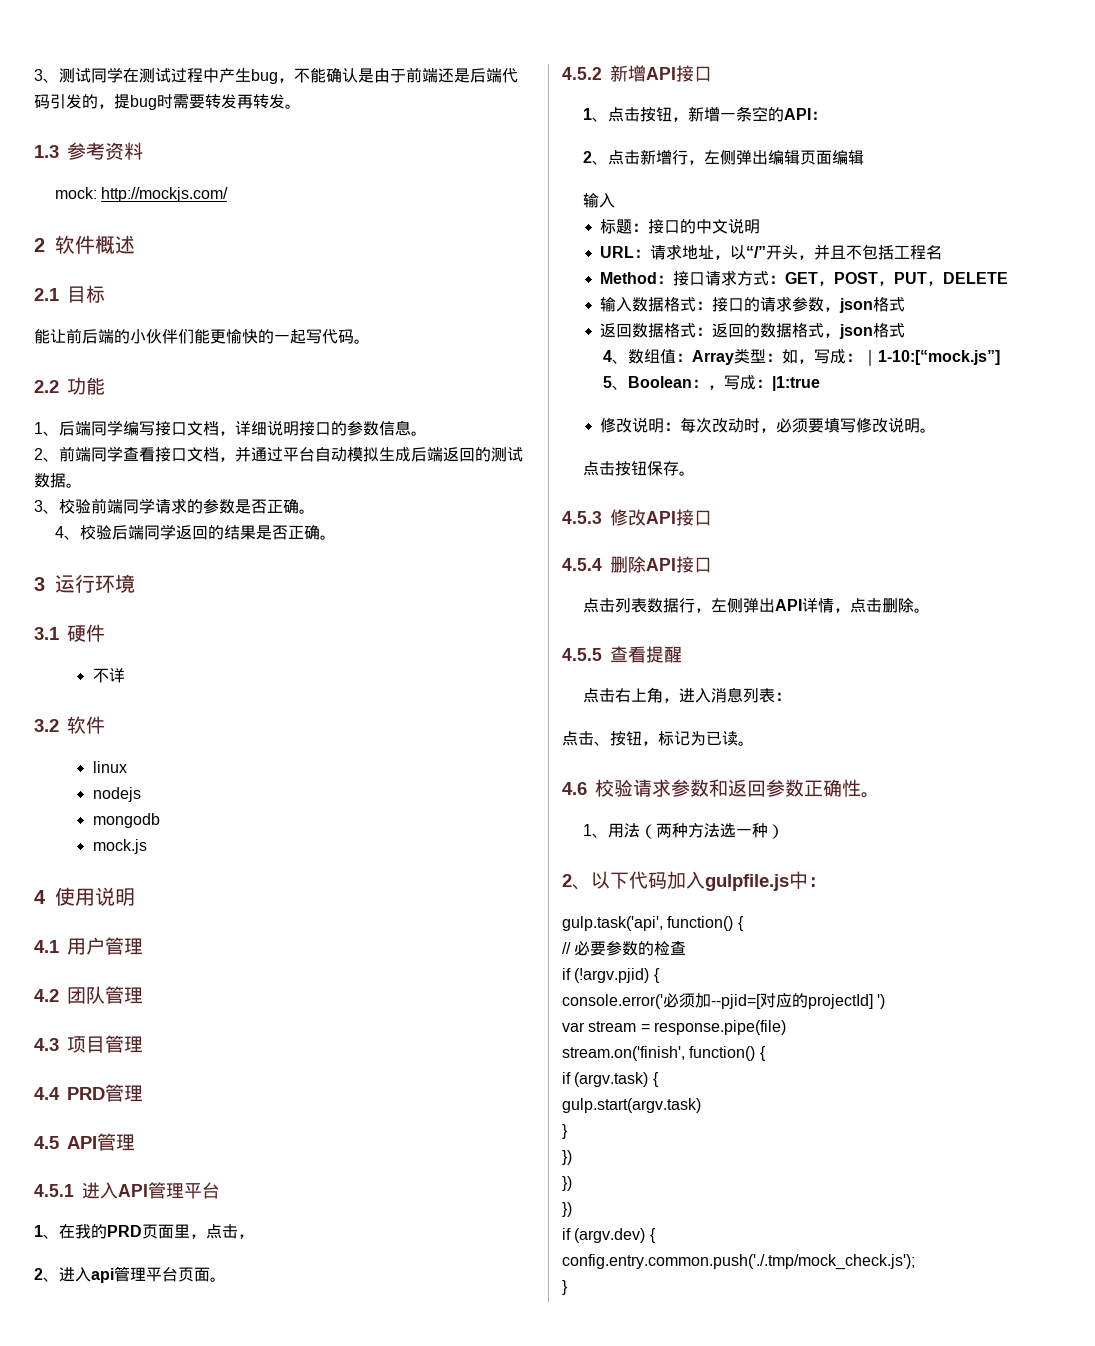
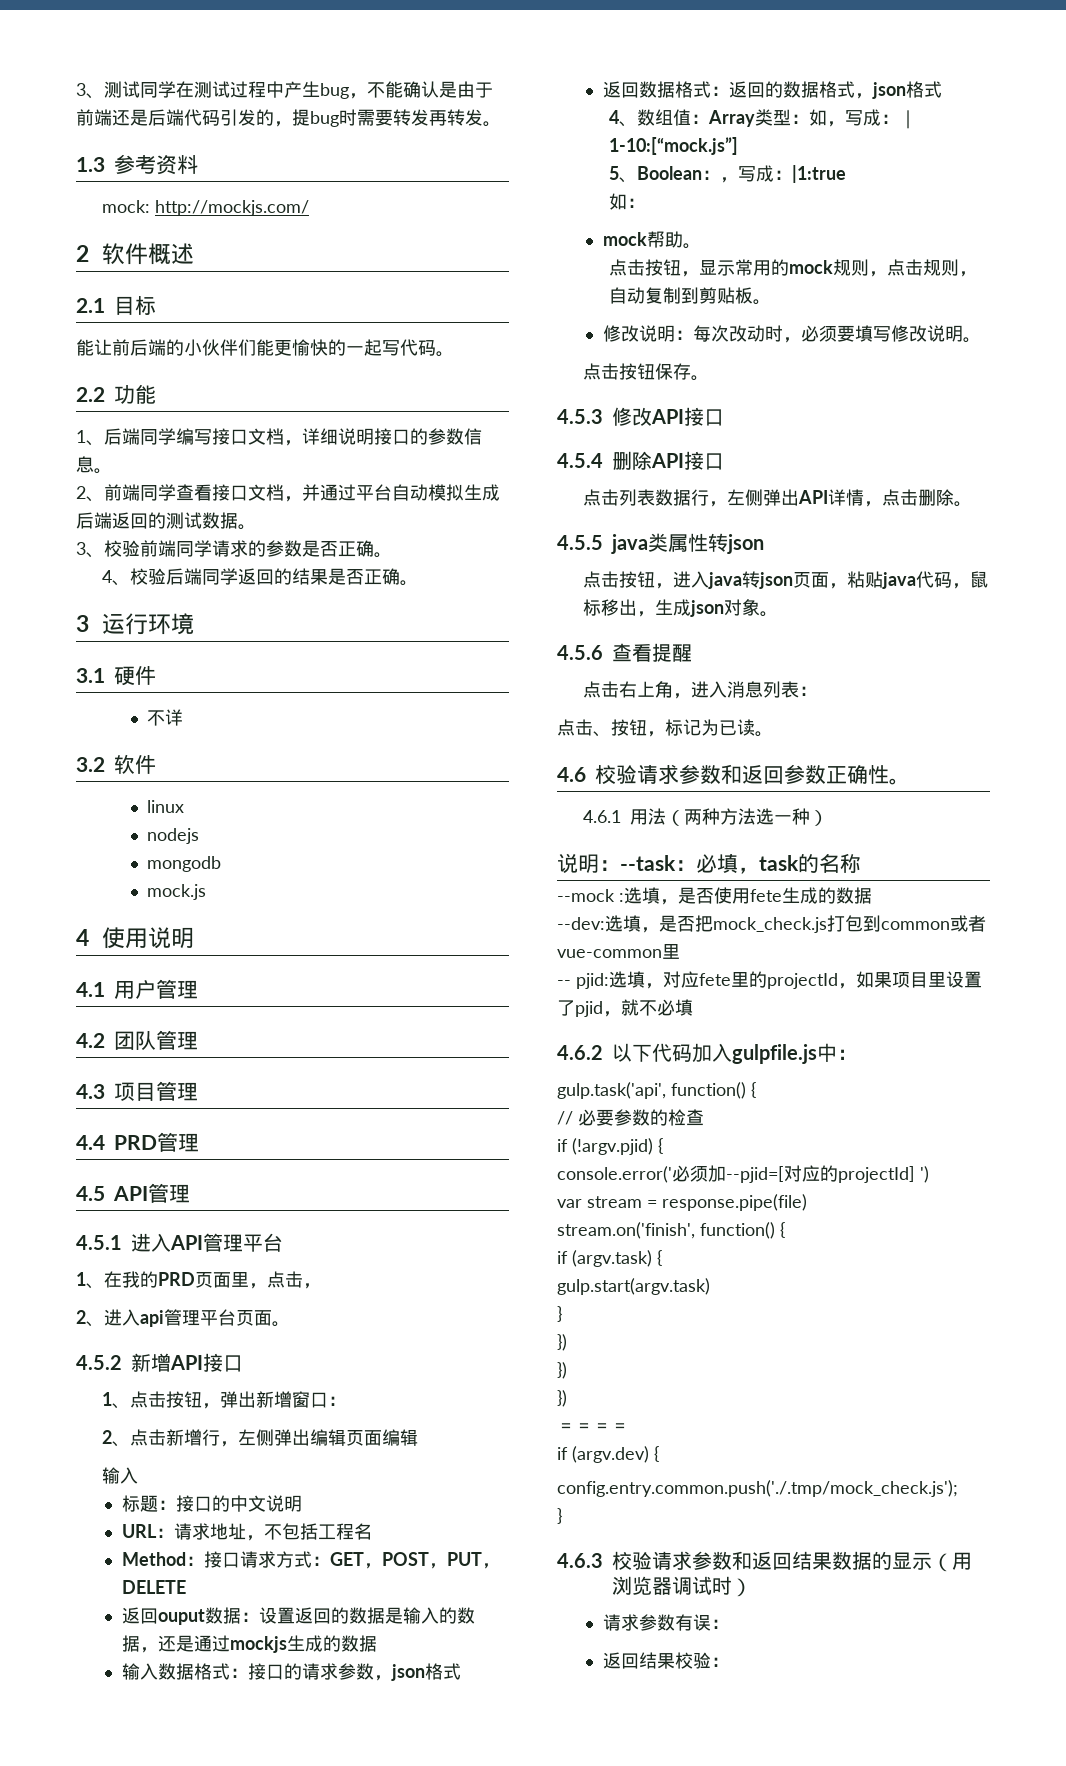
- 1、点击按钮，新增一条空的API：
+ 1、点击按钮，弹出新增窗口：
- URL：请求地址，以“/”开头，并且不包括工程名
+ URL：请求地址，不包括工程名
+ 返回ouput数据：设置返回的数据是输入的数据，还是通过mockjs生成的数据
+ 如：
+ mock帮助。
+ 点击按钮，显示常用的mock规则，点击规则，自动复制到剪贴板。
- 4.5.5查看提醒
+ 4.5.5 java类属性转json
+ 点击按钮，进入java转json页面，粘贴java代码，鼠标移出，生成json对象。
+ 4.5.6查看提醒
- 1、用法（两种方法选一种）
+ 4.6.1用法（两种方法选一种）
- 2、以下代码加入gulpfile.js中：
+ 说明：--task：必填，task的名称
+ --mock :选填，是否使用fete生成的数据
+ --dev:选填，是否把mock_check.js打包到common或者vue-common里
+ -- pjid:选填，对应fete里的projectId，如果项目里设置了pjid，就不必填
+ 4.6.2以下代码加入gulpfile.js中：
+ ＝＝＝＝
+ 4.6.3校验请求参数和返回结果数据的显示（用浏览器调试时）
+ 请求参数有误：
+ 返回结果校验：

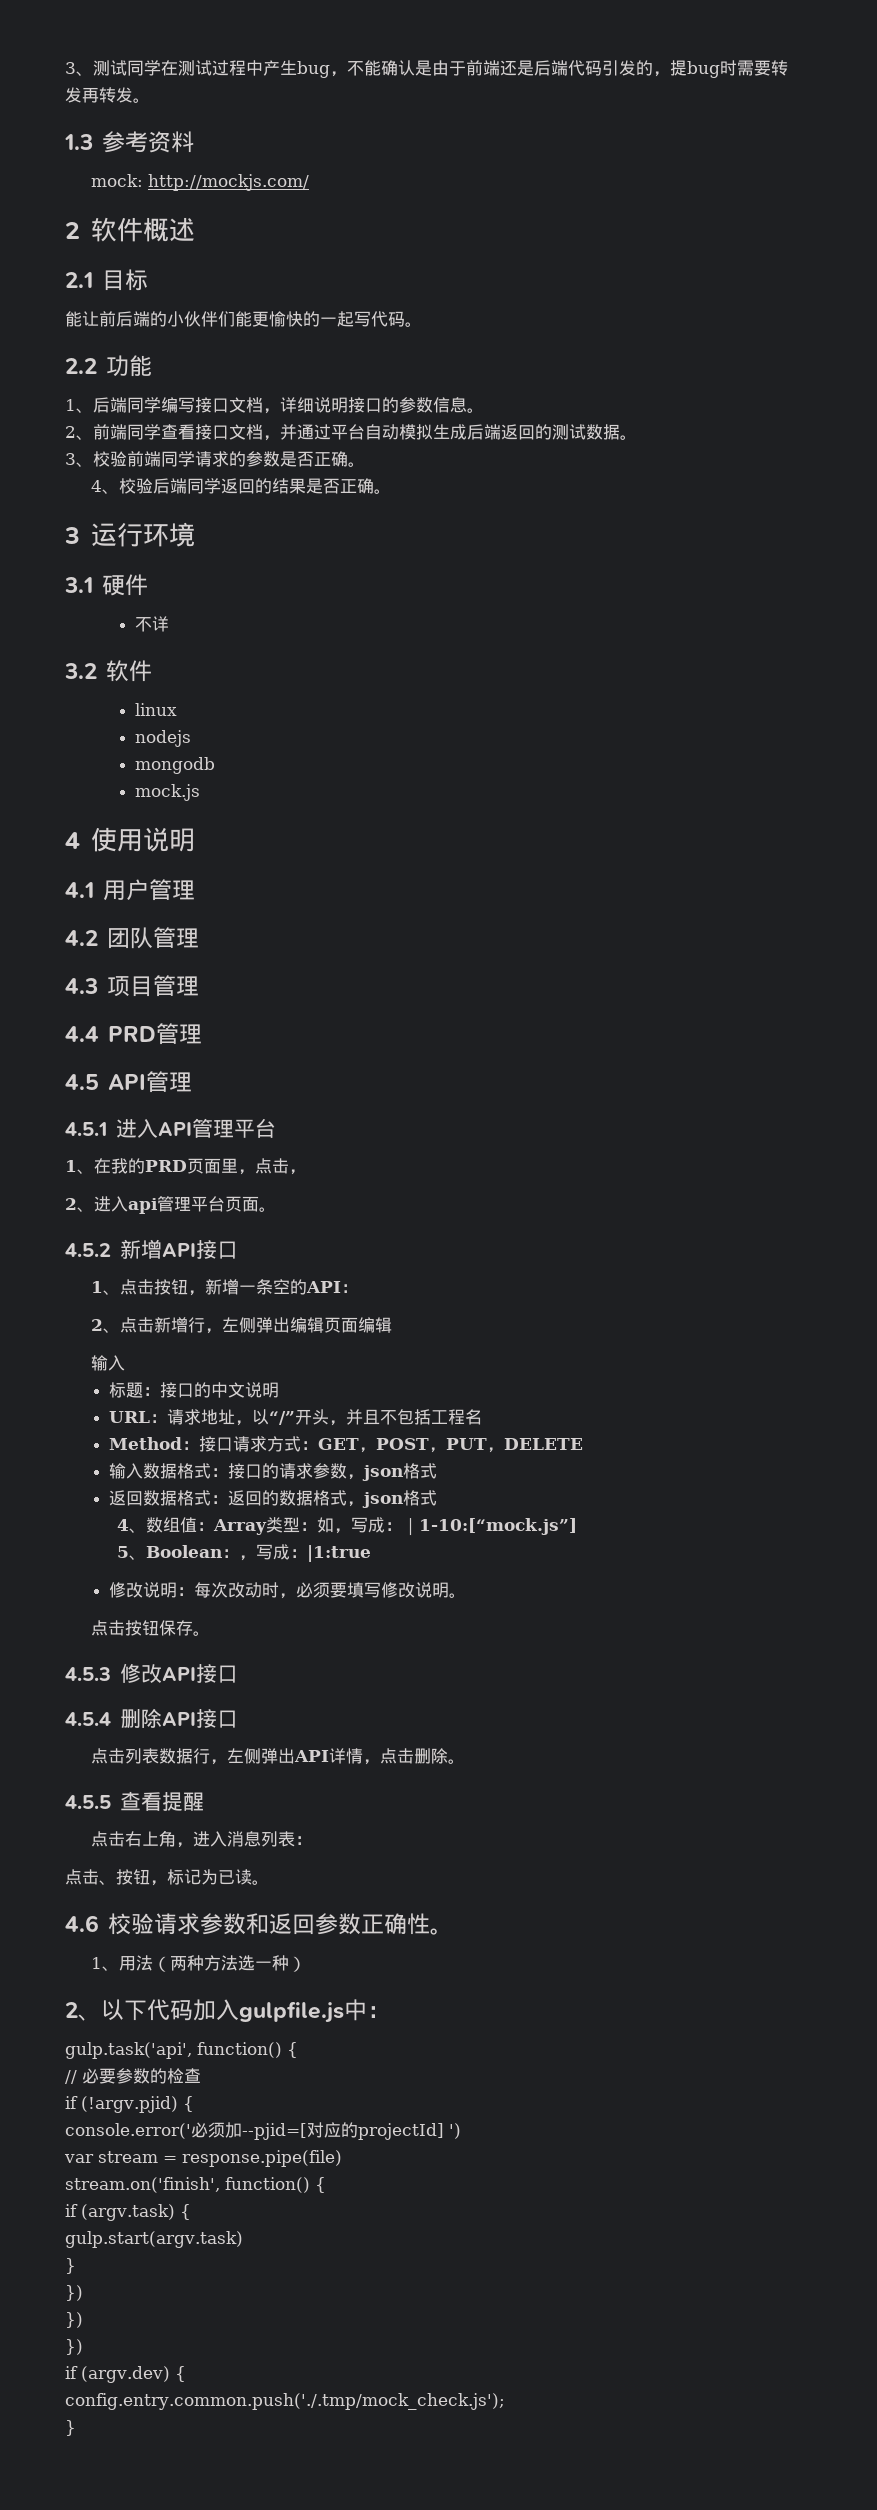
- 1、点击按钮，弹出新增窗口：
+ 1、点击按钮，新增一条空的API：
- URL：请求地址，不包括工程名
+ URL：请求地址，以“/”开头，并且不包括工程名
- 返回ouput数据：设置返回的数据是输入的数据，还是通过mockjs生成的数据
- 如：
- mock帮助。
- 点击按钮，显示常用的mock规则，点击规则，自动复制到剪贴板。
- 4.5.5 java类属性转json
- 点击按钮，进入java转json页面，粘贴java代码，鼠标移出，生成json对象。
- 4.5.6查看提醒
+ 4.5.5查看提醒
- 4.6.1用法（两种方法选一种）
+ 1、用法（两种方法选一种）
- 说明：--task：必填，task的名称
- --mock :选填，是否使用fete生成的数据
- --dev:选填，是否把mock_check.js打包到common或者vue-common里
- -- pjid:选填，对应fete里的projectId，如果项目里设置了pjid，就不必填
- 4.6.2以下代码加入gulpfile.js中：
+ 2、以下代码加入gulpfile.js中：
- ＝＝＝＝
- 4.6.3校验请求参数和返回结果数据的显示（用浏览器调试时）
- 请求参数有误：
- 返回结果校验：

